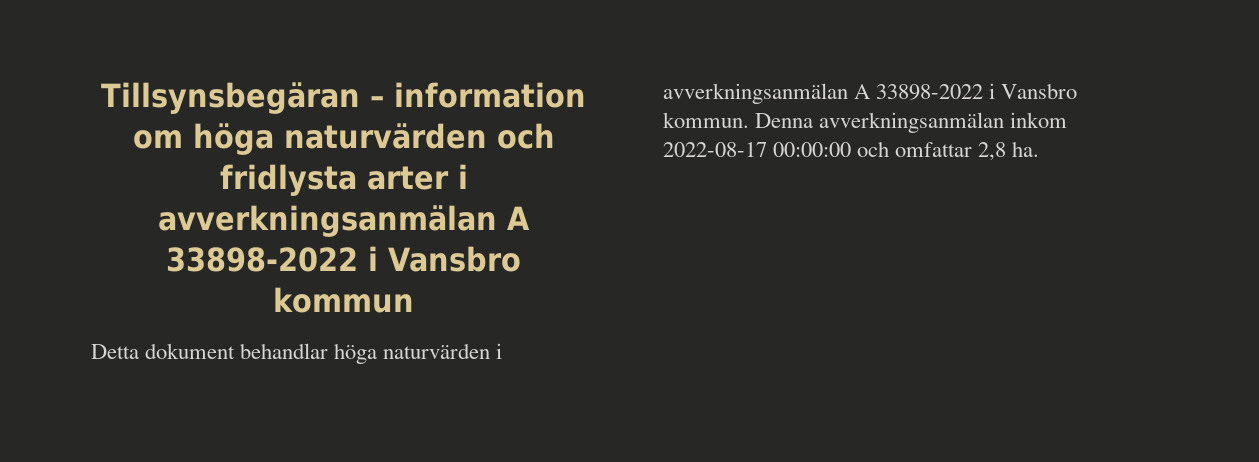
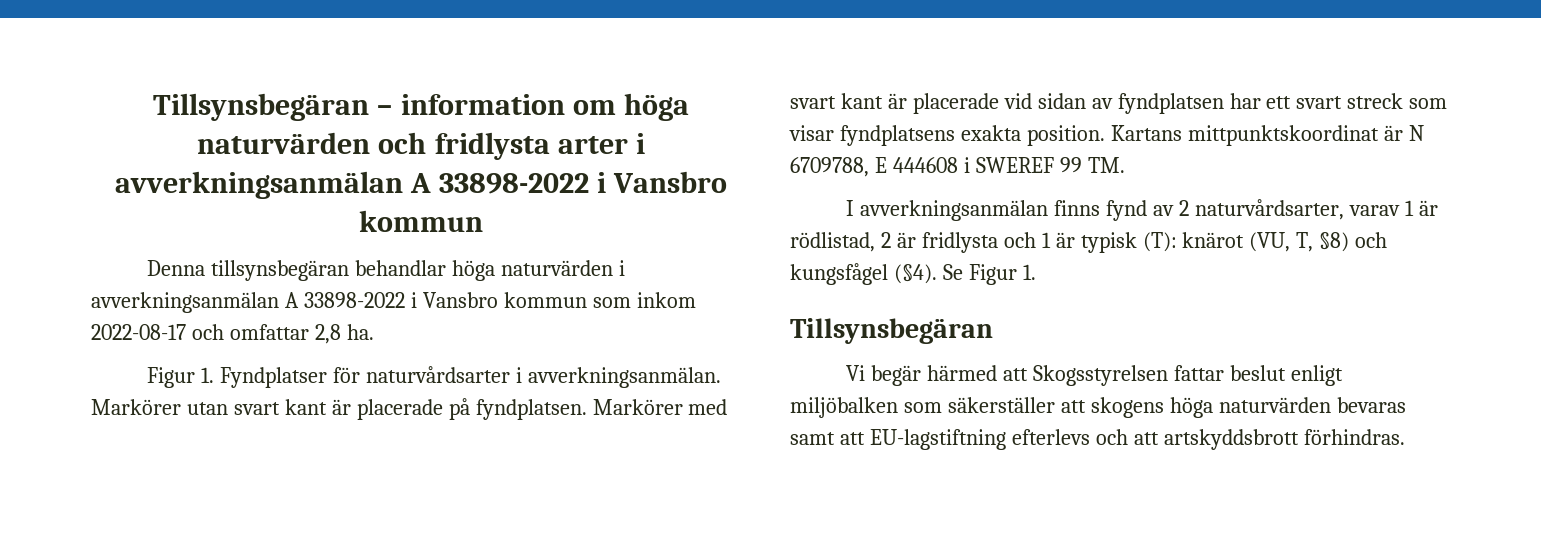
- Detta dokument behandlar höga naturvärden i avverkningsanmälan A 33898-2022 i Vansbro kommun. Denna avverkningsanmälan inkom 2022-08-17 00:00:00 och omfattar 2,8 ha.
+ Denna tillsynsbegäran behandlar höga naturvärden i avverkningsanmälan A 33898-2022 i Vansbro kommun som inkom 2022-08-17 och omfattar 2,8 ha.
+ Figur 1. Fyndplatser för naturvårdsarter i avverkningsanmälan. Markörer utan svart kant är placerade på fyndplatsen. Markörer med svart kant är placerade vid sidan av fyndplatsen har ett svart streck som visar fyndplatsens exakta position. Kartans mittpunktskoordinat är N 6709788, E 444608 i SWEREF 99 TM.
+ I avverkningsanmälan finns fynd av 2 naturvårdsarter, varav 1 är rödlistad, 2 är fridlysta och 1 är typisk (T): knärot (VU, T, §8) och kungsfågel (§4). Se Figur 1.
+ Tillsynsbegäran
+ Vi begär härmed att Skogsstyrelsen fattar beslut enligt miljöbalken som säkerställer att skogens höga naturvärden bevaras samt att EU-lagstiftning efterlevs och att artskyddsbrott förhindras.

